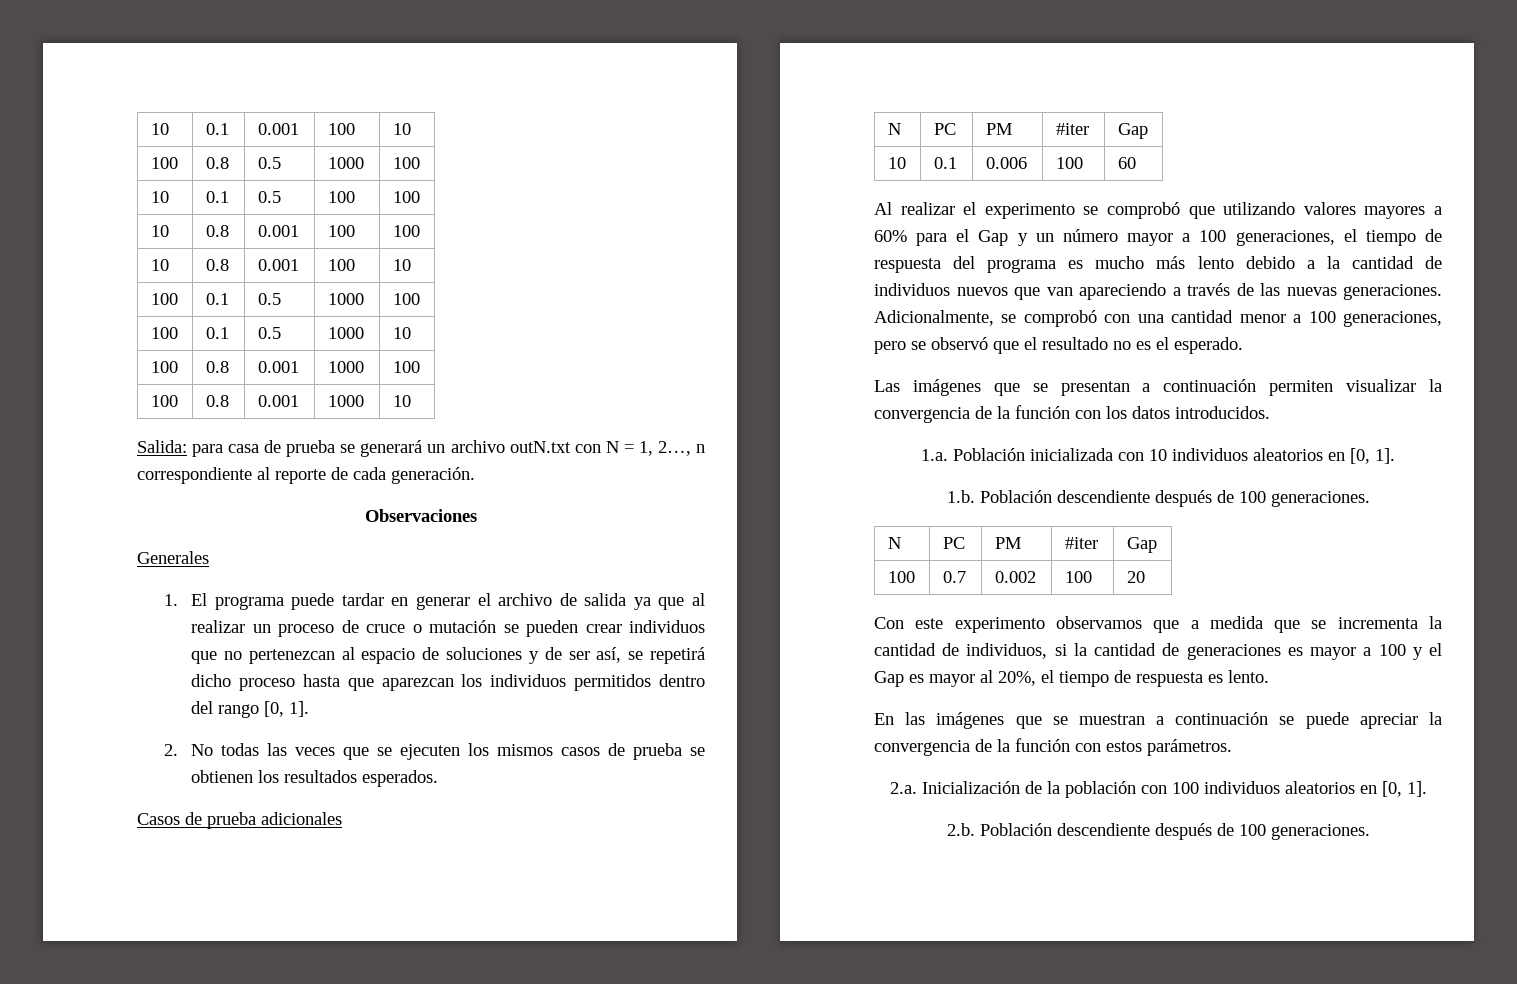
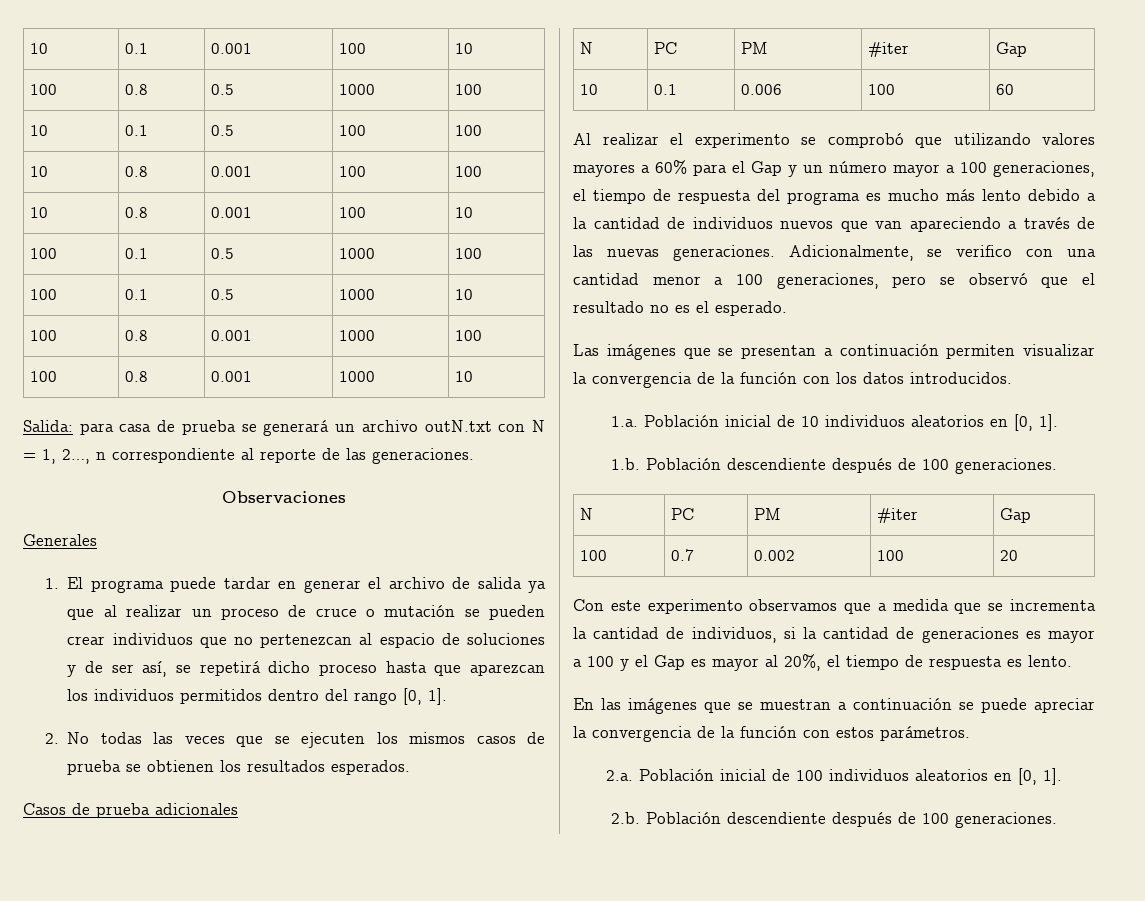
- Salida: para casa de prueba se generará un archivo outN.txt con N = 1, 2…, n correspondiente al reporte de cada generación.
+ Salida: para casa de prueba se generará un archivo outN.txt con N = 1, 2…, n correspondiente al reporte de las generaciones.
- Adicionalmente, se comprobó con una cantidad menor a 100 generaciones, pero se observó que el resultado no es el esperado.
+ Adicionalmente, se verifico con una cantidad menor a 100 generaciones, pero se observó que el resultado no es el esperado.
- 1.a. Población inicializada con 10 individuos aleatorios en [0, 1].
+ 1.a. Población inicial de 10 individuos aleatorios en [0, 1].
- 2.a. Inicialización de la población con 100 individuos aleatorios en [0, 1].
+ 2.a. Población inicial de 100 individuos aleatorios en [0, 1].

